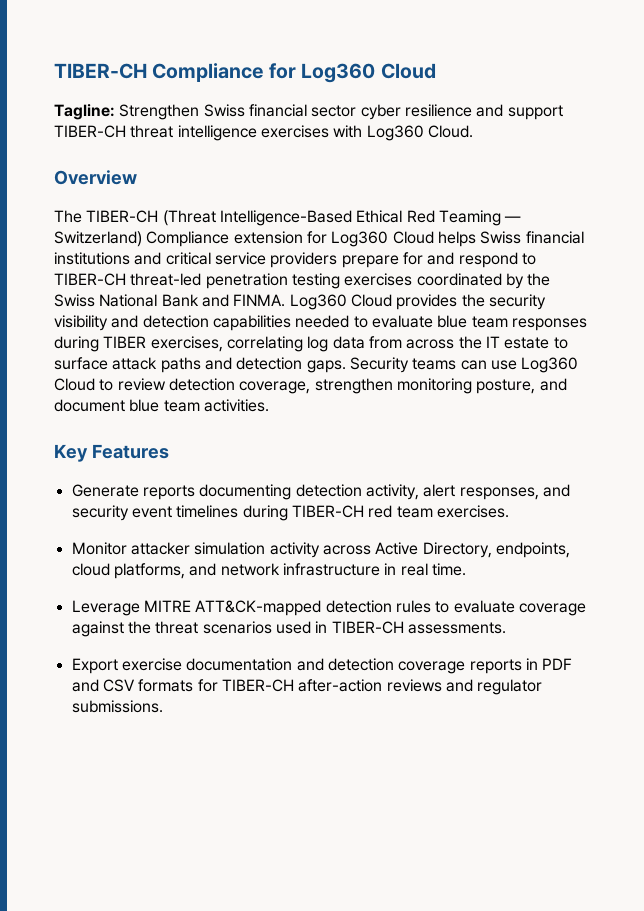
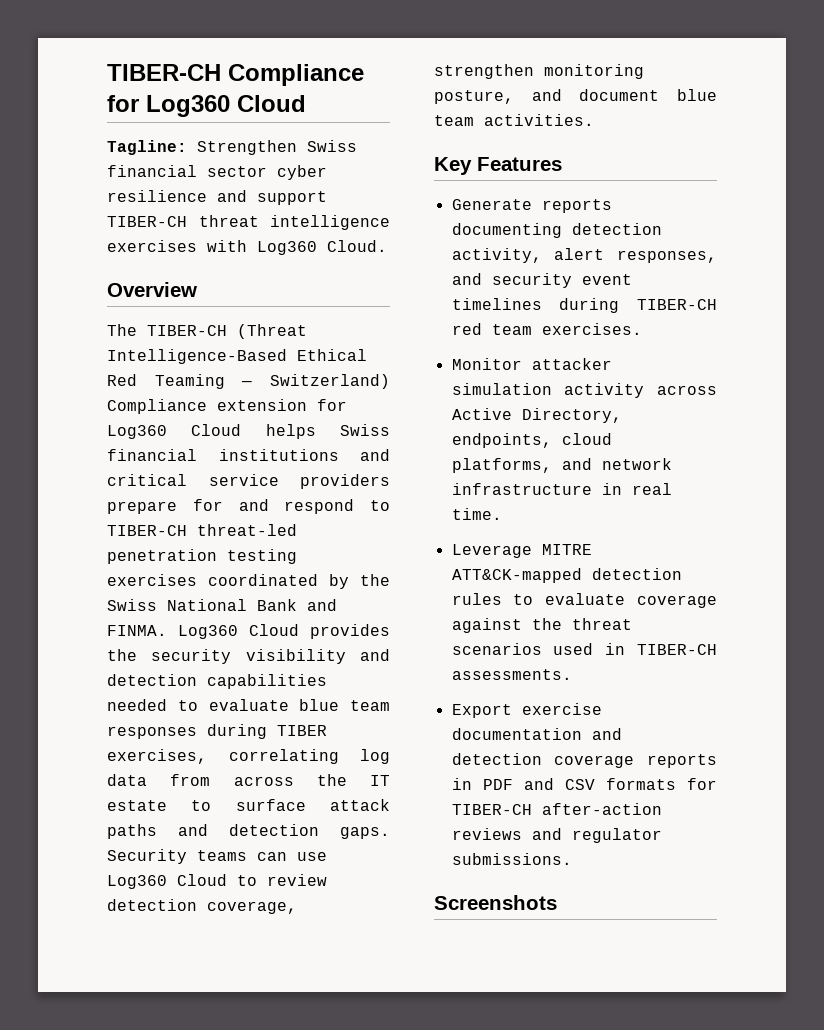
+ Screenshots

